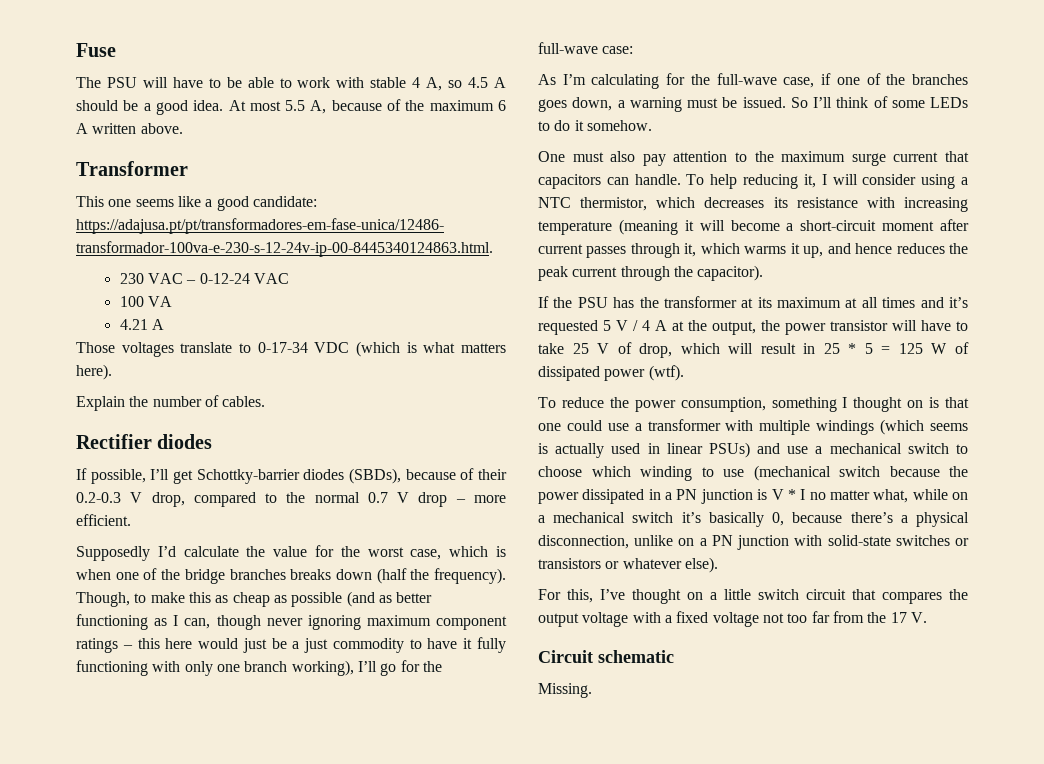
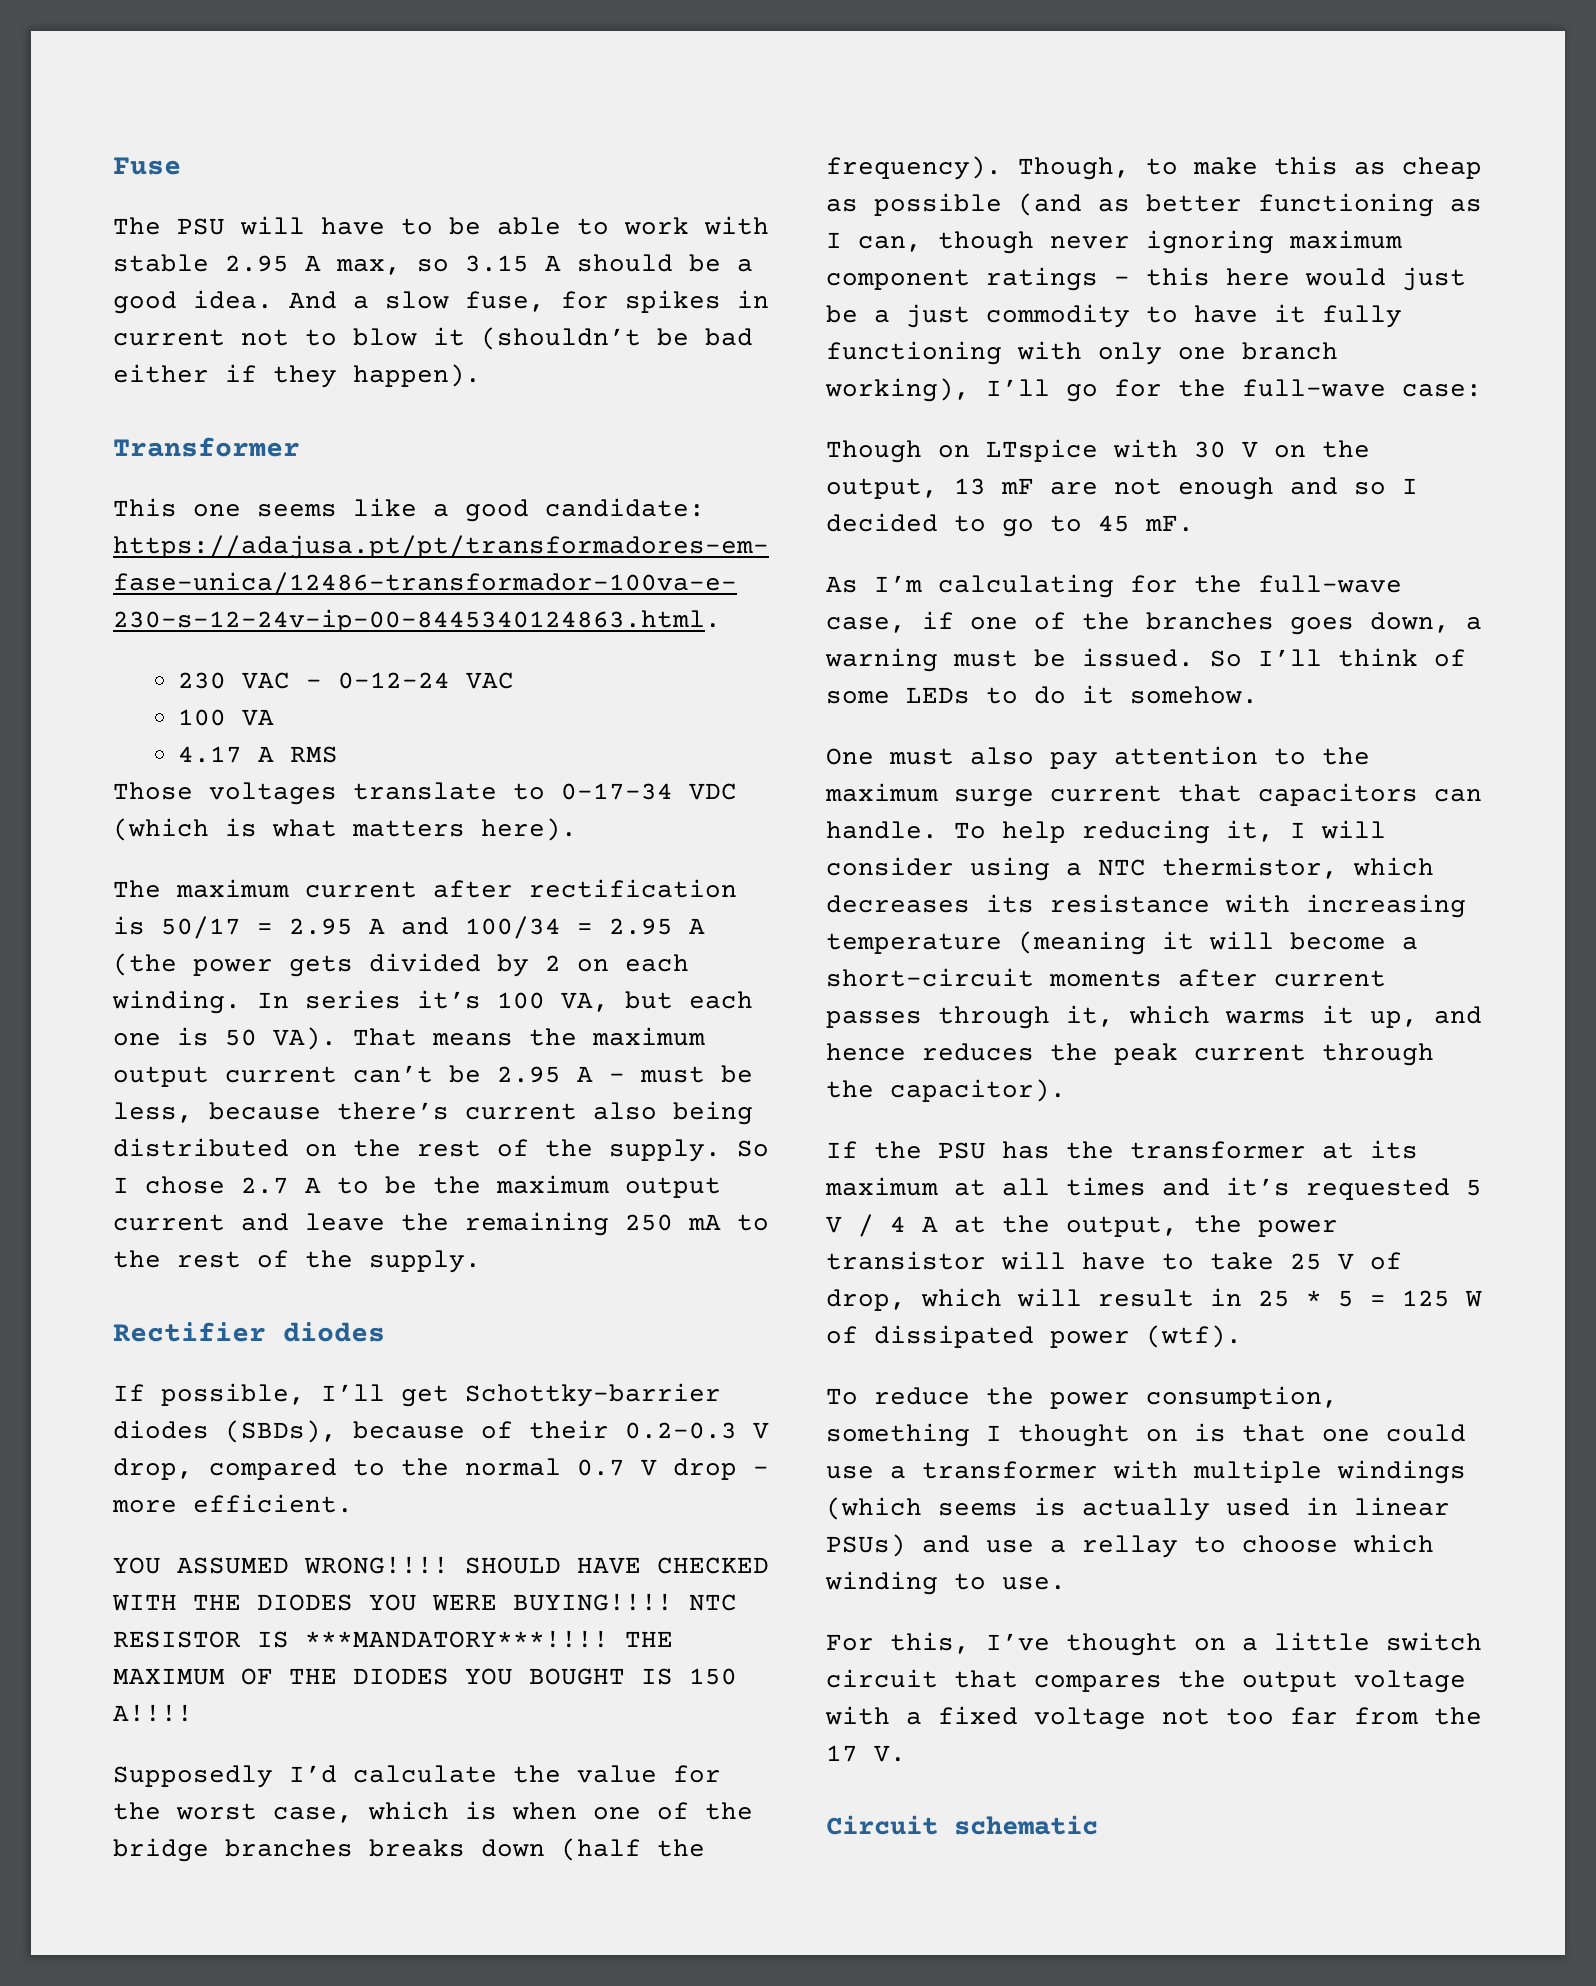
- The PSU will have to be able to work with stable 4 A, so 4.5 A should be a good idea.
+ The PSU will have to be able to work with stable 2.95 A max, so 3.15 A should be a good idea.
- At most 5.5 A, because of the maximum 6 A written above.
+ And a slow fuse, for spikes in current not to blow it (shouldn’t be bad either if they happen).
- 4.21 A
+ 4.17 A RMS
- Explain the number of cables.
+ The maximum current after rectification is 50/17 = 2.95 A and 100/34 = 2.95 A (the power gets divided by 2 on each winding. In series it’s 100 VA, but each one is 50 VA). That means the maximum output current can’t be 2.95 A – must be less, because there’s current also being distributed on the rest of the supply. So I chose 2.7 A to be the maximum output current and leave the remaining 250 mA to the rest of the supply.
+ YOU ASSUMED WRONG!!!! SHOULD HAVE CHECKED WITH THE DIODES YOU WERE BUYING!!!! NTC RESISTOR IS ***MANDATORY***!!!! THE MAXIMUM OF THE DIODES YOU BOUGHT IS 150 A!!!!
+ Though on LTspice with 30 V on the output, 13 mF are not enough and so I decided to go to 45 mF.
- To help reducing it, I will consider using a NTC thermistor, which decreases its resistance with increasing temperature (meaning it will become a short-circuit moment after current passes through it, which warms it up, and hence reduces the peak current through the capacitor).
+ To help reducing it, I will consider using a NTC thermistor, which decreases its resistance with increasing temperature (meaning it will become a short-circuit moments after current passes through it, which warms it up, and hence reduces the peak current through the capacitor).
- To reduce the power consumption, something I thought on is that one could use a transformer with multiple windings (which seems is actually used in linear PSUs) and use a mechanical switch to choose which winding to use (mechanical switch because the power dissipated in a PN junction is V * I no matter what, while on a mechanical switch it’s basically 0, because there’s a physical disconnection, unlike on a PN junction with solid-state switches or transistors or whatever else).
+ To reduce the power consumption, something I thought on is that one could use a transformer with multiple windings (which seems is actually used in linear PSUs) and use a rellay to choose which winding to use.
- Missing.

